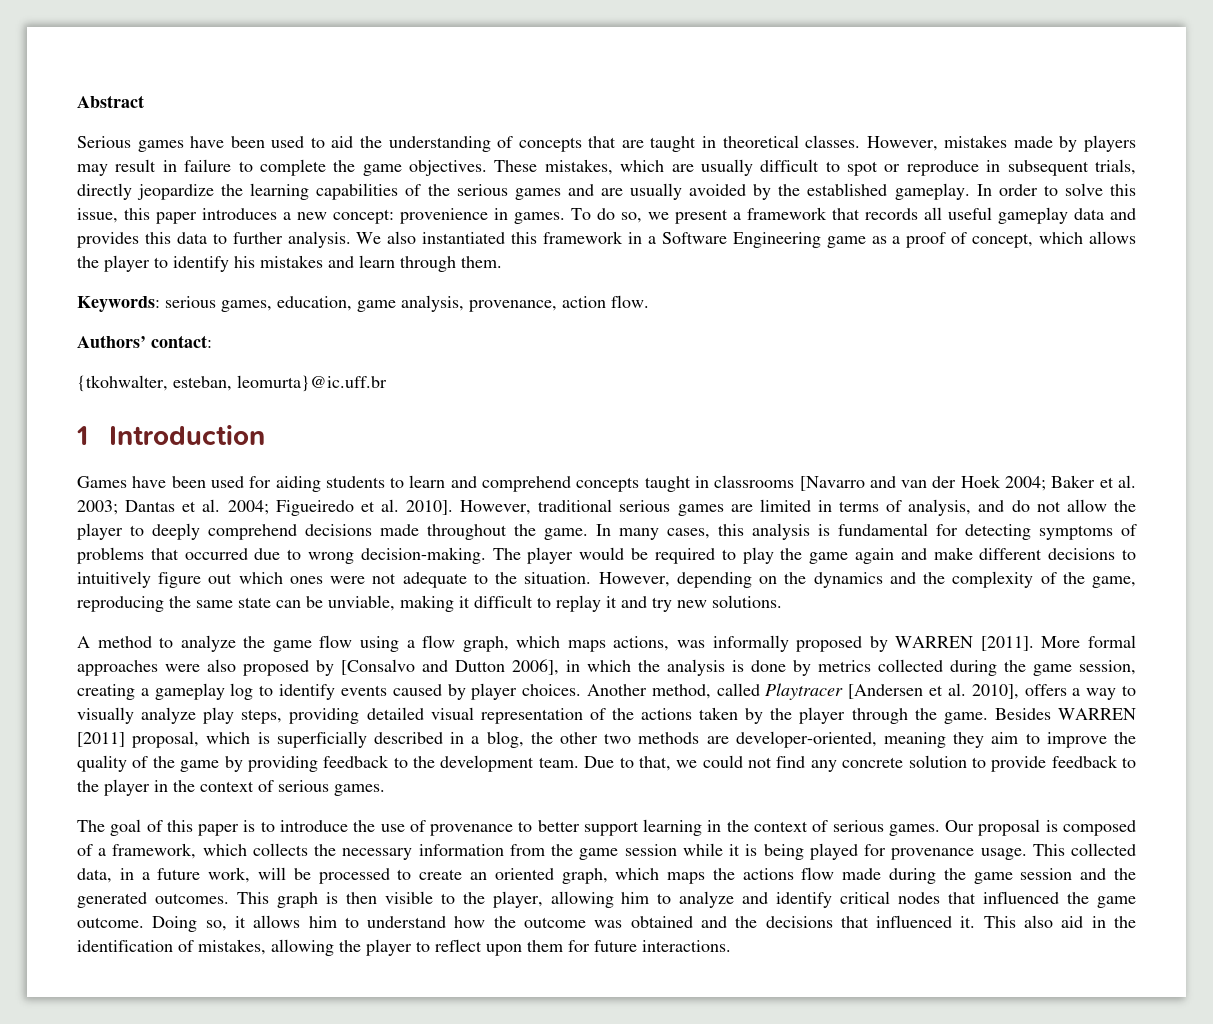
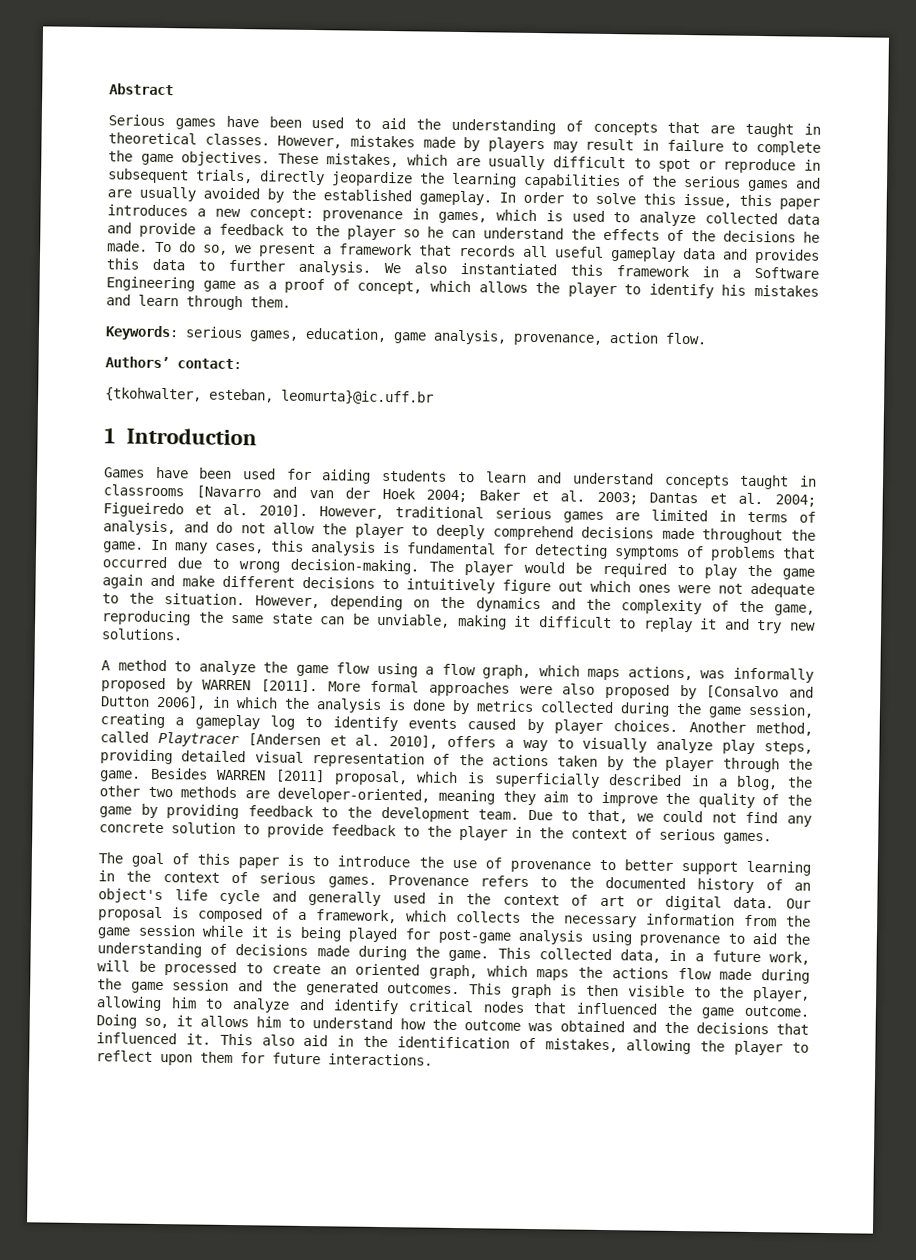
- In order to solve this issue, this paper introduces a new concept: provenience in games.
+ In order to solve this issue, this paper introduces a new concept: provenance in games, which is used to analyze collected data and provide a feedback to the player so he can understand the effects of the decisions he made.
- Games have been used for aiding students to learn and comprehend concepts taught in classrooms [Navarro and van der Hoek 2004; Baker et al. 2003; Dantas et al. 2004; Figueiredo et al. 2010].
+ Games have been used for aiding students to learn and understand concepts taught in classrooms [Navarro and van der Hoek 2004; Baker et al. 2003; Dantas et al. 2004; Figueiredo et al. 2010].
+ Provenance refers to the documented history of an object's life cycle and generally used in the context of art or digital data.
- Our proposal is composed of a framework, which collects the necessary information from the game session while it is being played for provenance usage.
+ Our proposal is composed of a framework, which collects the necessary information from the game session while it is being played for post-game analysis using provenance to aid the understanding of decisions made during the game.

